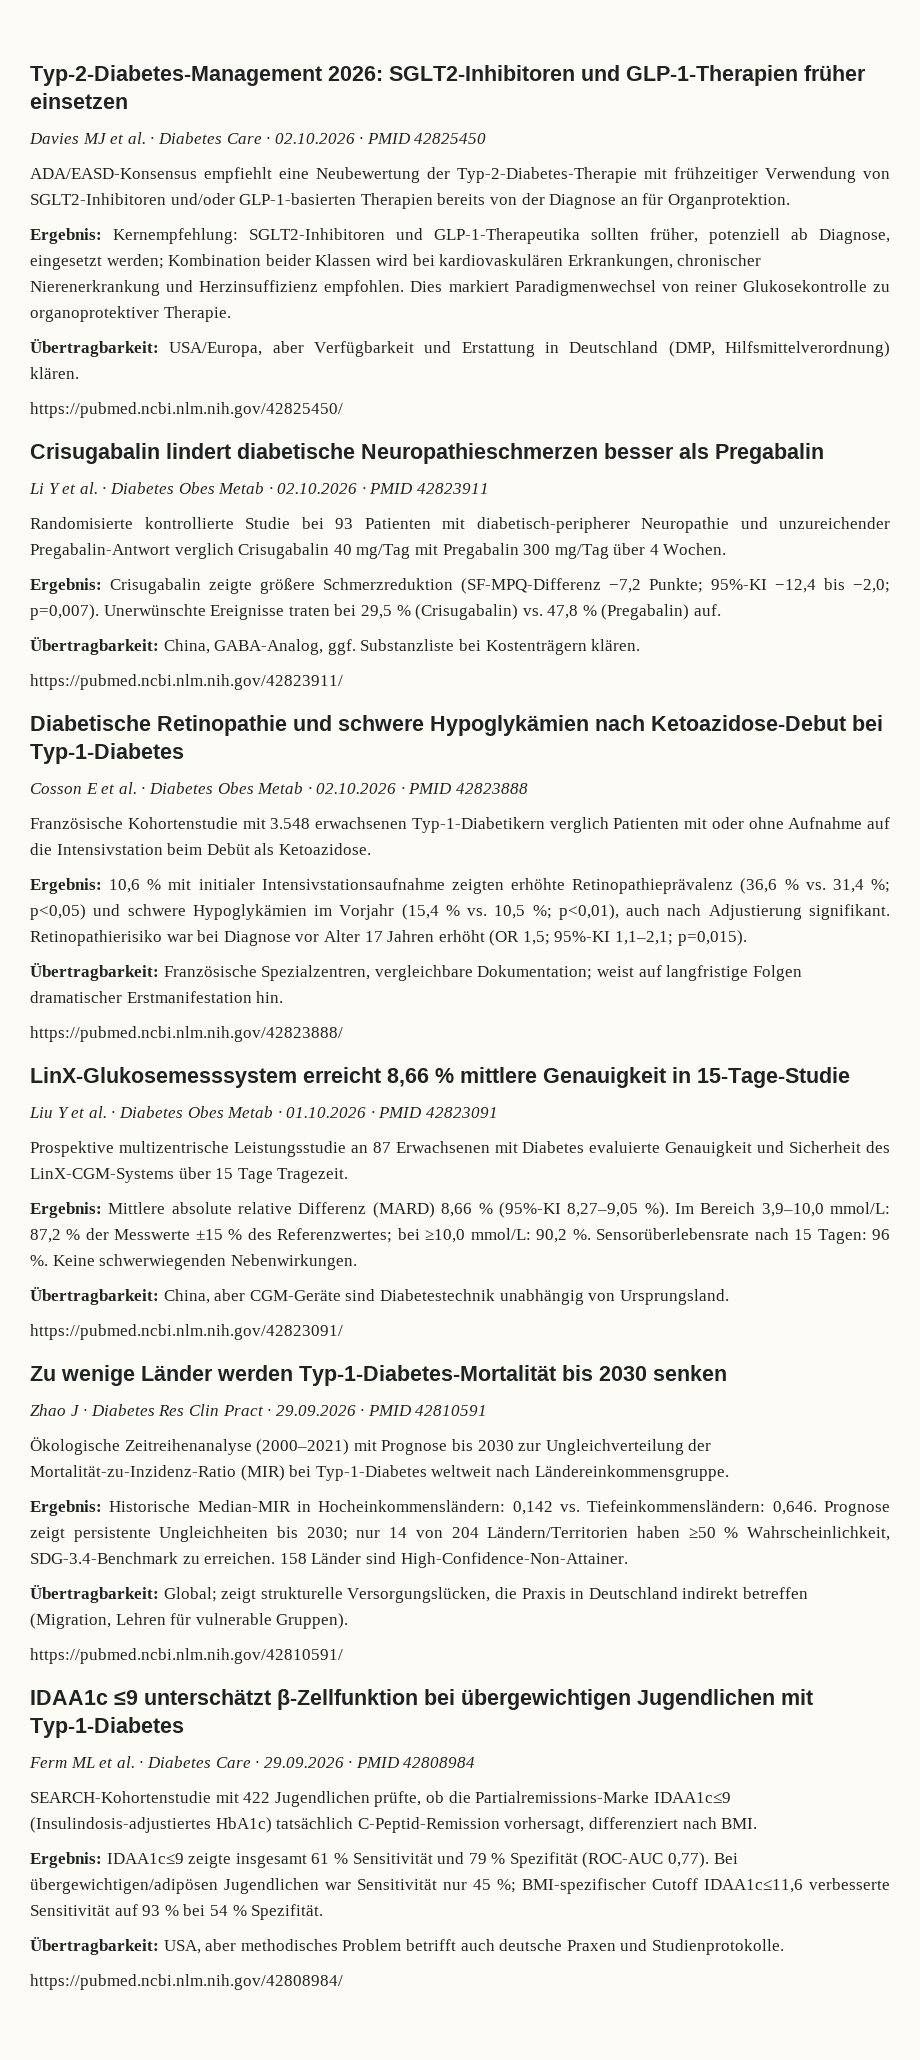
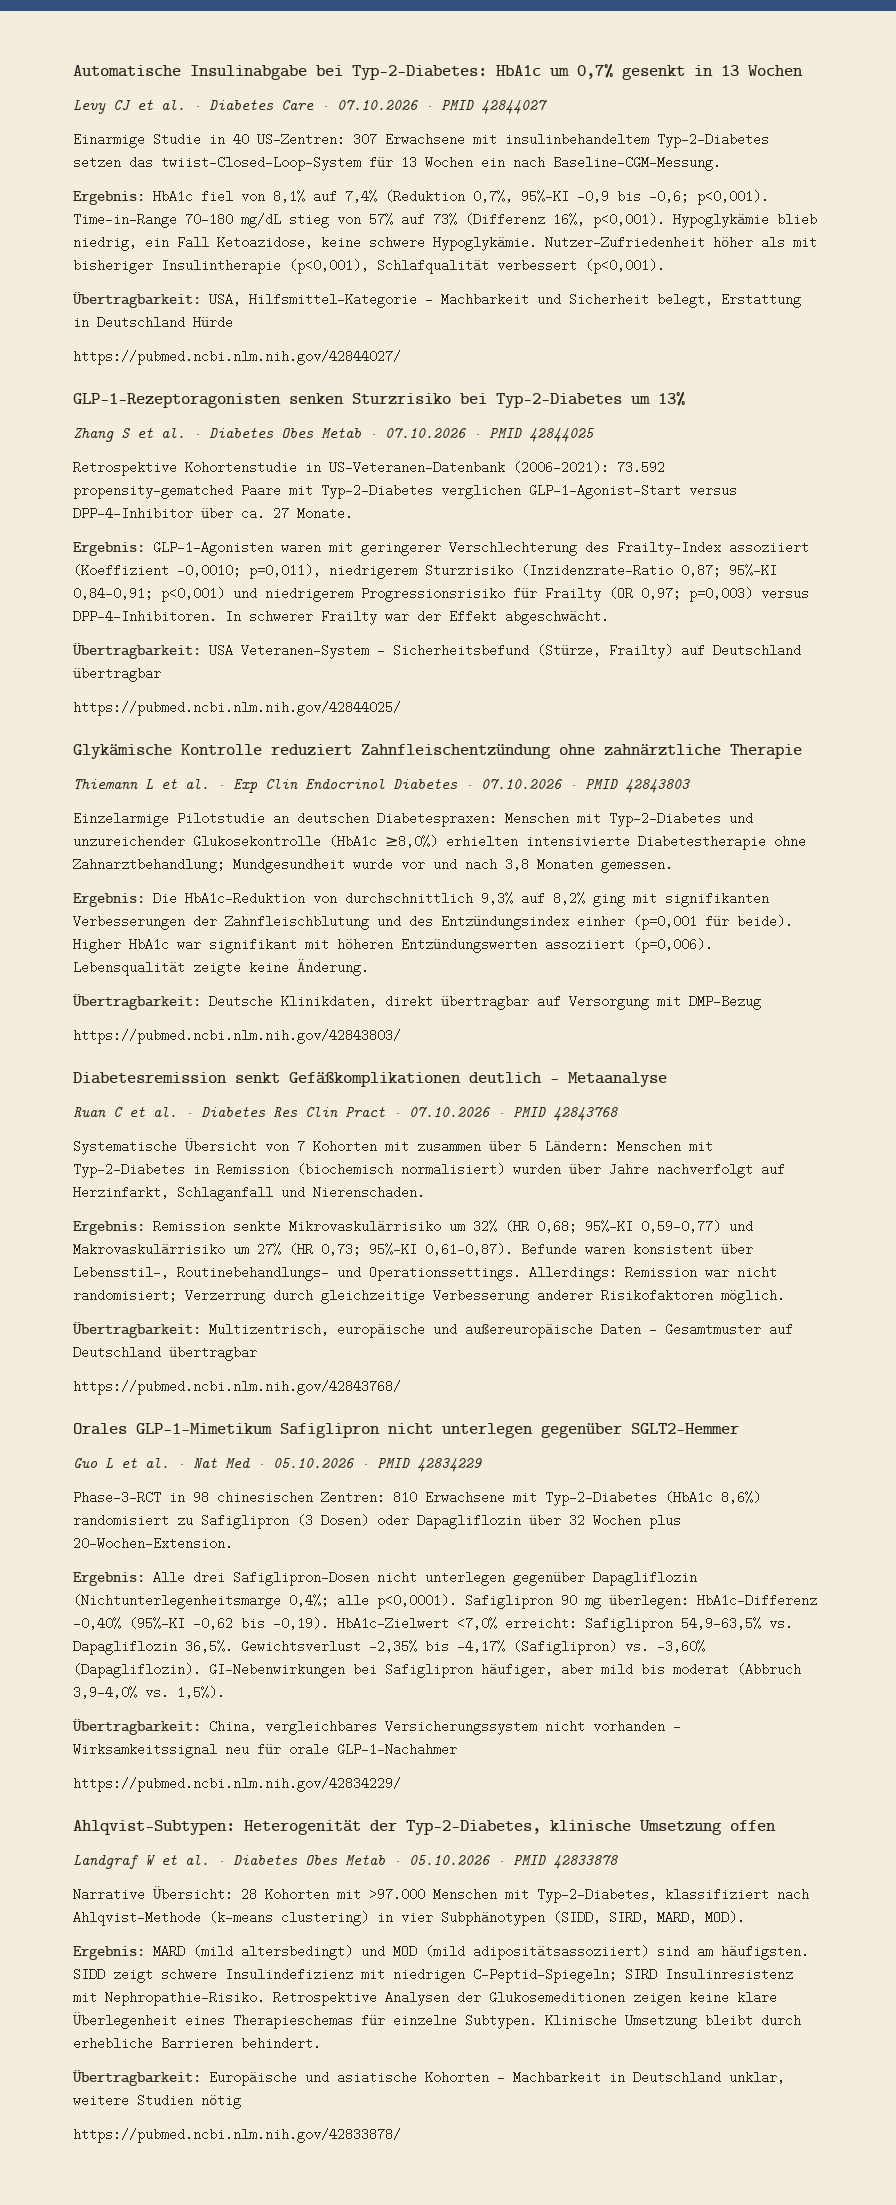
- Typ-2-Diabetes-Management 2026: SGLT2-Inhibitoren und GLP-1-Therapien früher einsetzen
- Davies MJ et al. · Diabetes Care · 02.10.2026 · PMID 42825450
- ADA/EASD-Konsensus empfiehlt eine Neubewertung der Typ-2-Diabetes-Therapie mit frühzeitiger Verwendung von SGLT2-Inhibitoren und/oder GLP-1-basierten Therapien bereits von der Diagnose an für Organprotektion.
- Ergebnis: Kernempfehlung: SGLT2-Inhibitoren und GLP-1-Therapeutika sollten früher, potenziell ab Diagnose, eingesetzt werden; Kombination beider Klassen wird bei kardiovaskulären Erkrankungen, chronischer Nierenerkrankung und Herzinsuffizienz empfohlen. Dies markiert Paradigmenwechsel von reiner Glukosekontrolle zu organoprotektiver Therapie.
- Übertragbarkeit: USA/Europa, aber Verfügbarkeit und Erstattung in Deutschland (DMP, Hilfsmittelverordnung) klären.
- https://pubmed.ncbi.nlm.nih.gov/42825450/
- Crisugabalin lindert diabetische Neuropathieschmerzen besser als Pregabalin
- Li Y et al. · Diabetes Obes Metab · 02.10.2026 · PMID 42823911
- Randomisierte kontrollierte Studie bei 93 Patienten mit diabetisch-peripherer Neuropathie und unzureichender Pregabalin-Antwort verglich Crisugabalin 40 mg/Tag mit Pregabalin 300 mg/Tag über 4 Wochen.
- Ergebnis: Crisugabalin zeigte größere Schmerzreduktion (SF-MPQ-Differenz −7,2 Punkte; 95%-KI −12,4 bis −2,0; p=0,007). Unerwünschte Ereignisse traten bei 29,5 % (Crisugabalin) vs. 47,8 % (Pregabalin) auf.
- Übertragbarkeit: China, GABA-Analog, ggf. Substanzliste bei Kostenträgern klären.
- https://pubmed.ncbi.nlm.nih.gov/42823911/
- Diabetische Retinopathie und schwere Hypoglykämien nach Ketoazidose-Debut bei Typ-1-Diabetes
- Cosson E et al. · Diabetes Obes Metab · 02.10.2026 · PMID 42823888
- Französische Kohortenstudie mit 3.548 erwachsenen Typ-1-Diabetikern verglich Patienten mit oder ohne Aufnahme auf die Intensivstation beim Debüt als Ketoazidose.
- Ergebnis: 10,6 % mit initialer Intensivstationsaufnahme zeigten erhöhte Retinopathieprävalenz (36,6 % vs. 31,4 %; p<0,05) und schwere Hypoglykämien im Vorjahr (15,4 % vs. 10,5 %; p<0,01), auch nach Adjustierung signifikant. Retinopathierisiko war bei Diagnose vor Alter 17 Jahren erhöht (OR 1,5; 95%-KI 1,1–2,1; p=0,015).
- Übertragbarkeit: Französische Spezialzentren, vergleichbare Dokumentation; weist auf langfristige Folgen dramatischer Erstmanifestation hin.
- https://pubmed.ncbi.nlm.nih.gov/42823888/
- LinX-Glukosemesssystem erreicht 8,66 % mittlere Genauigkeit in 15-Tage-Studie
- Liu Y et al. · Diabetes Obes Metab · 01.10.2026 · PMID 42823091
- Prospektive multizentrische Leistungsstudie an 87 Erwachsenen mit Diabetes evaluierte Genauigkeit und Sicherheit des LinX-CGM-Systems über 15 Tage Tragezeit.
- Ergebnis: Mittlere absolute relative Differenz (MARD) 8,66 % (95%-KI 8,27–9,05 %). Im Bereich 3,9–10,0 mmol/L: 87,2 % der Messwerte ±15 % des Referenzwertes; bei ≥10,0 mmol/L: 90,2 %. Sensorüberlebensrate nach 15 Tagen: 96 %. Keine schwerwiegenden Nebenwirkungen.
- Übertragbarkeit: China, aber CGM-Geräte sind Diabetestechnik unabhängig von Ursprungsland.
- https://pubmed.ncbi.nlm.nih.gov/42823091/
- Zu wenige Länder werden Typ-1-Diabetes-Mortalität bis 2030 senken
- Zhao J · Diabetes Res Clin Pract · 29.09.2026 · PMID 42810591
- Ökologische Zeitreihenanalyse (2000–2021) mit Prognose bis 2030 zur Ungleichverteilung der Mortalität-zu-Inzidenz-Ratio (MIR) bei Typ-1-Diabetes weltweit nach Ländereinkommensgruppe.
- Ergebnis: Historische Median-MIR in Hocheinkommensländern: 0,142 vs. Tiefeinkommensländern: 0,646. Prognose zeigt persistente Ungleichheiten bis 2030; nur 14 von 204 Ländern/Territorien haben ≥50 % Wahrscheinlichkeit, SDG-3.4-Benchmark zu erreichen. 158 Länder sind High-Confidence-Non-Attainer.
- Übertragbarkeit: Global; zeigt strukturelle Versorgungslücken, die Praxis in Deutschland indirekt betreffen (Migration, Lehren für vulnerable Gruppen).
- https://pubmed.ncbi.nlm.nih.gov/42810591/
- IDAA1c ≤9 unterschätzt β-Zellfunktion bei übergewichtigen Jugendlichen mit Typ-1-Diabetes
- Ferm ML et al. · Diabetes Care · 29.09.2026 · PMID 42808984
- SEARCH-Kohortenstudie mit 422 Jugendlichen prüfte, ob die Partialremissions-Marke IDAA1c≤9 (Insulindosis-adjustiertes HbA1c) tatsächlich C-Peptid-Remission vorhersagt, differenziert nach BMI.
- Ergebnis: IDAA1c≤9 zeigte insgesamt 61 % Sensitivität und 79 % Spezifität (ROC-AUC 0,77). Bei übergewichtigen/adipösen Jugendlichen war Sensitivität nur 45 %; BMI-spezifischer Cutoff IDAA1c≤11,6 verbesserte Sensitivität auf 93 % bei 54 % Spezifität.
- Übertragbarkeit: USA, aber methodisches Problem betrifft auch deutsche Praxen und Studienprotokolle.
- https://pubmed.ncbi.nlm.nih.gov/42808984/
+ Automatische Insulinabgabe bei Typ-2-Diabetes: HbA1c um 0,7% gesenkt in 13 Wochen
+ Levy CJ et al. · Diabetes Care · 07.10.2026 · PMID 42844027
+ Einarmige Studie in 40 US-Zentren: 307 Erwachsene mit insulinbehandeltem Typ-2-Diabetes setzen das twiist-Closed-Loop-System für 13 Wochen ein nach Baseline-CGM-Messung.
+ Ergebnis: HbA1c fiel von 8,1% auf 7,4% (Reduktion 0,7%, 95%-KI –0,9 bis –0,6; p<0,001). Time-in-Range 70–180 mg/dL stieg von 57% auf 73% (Differenz 16%, p<0,001). Hypoglykämie blieb niedrig, ein Fall Ketoazidose, keine schwere Hypoglykämie. Nutzer-Zufriedenheit höher als mit bisheriger Insulintherapie (p<0,001), Schlafqualität verbessert (p<0,001).
+ Übertragbarkeit: USA, Hilfsmittel-Kategorie – Machbarkeit und Sicherheit belegt, Erstattung in Deutschland Hürde
+ https://pubmed.ncbi.nlm.nih.gov/42844027/
+ GLP-1-Rezeptoragonisten senken Sturzrisiko bei Typ-2-Diabetes um 13%
+ Zhang S et al. · Diabetes Obes Metab · 07.10.2026 · PMID 42844025
+ Retrospektive Kohortenstudie in US-Veteranen-Datenbank (2006–2021): 73.592 propensity-gematched Paare mit Typ-2-Diabetes verglichen GLP-1-Agonist-Start versus DPP-4-Inhibitor über ca. 27 Monate.
+ Ergebnis: GLP-1-Agonisten waren mit geringerer Verschlechterung des Frailty-Index assoziiert (Koeffizient –0,0010; p=0,011), niedrigerem Sturzrisiko (Inzidenzrate-Ratio 0,87; 95%-KI 0,84–0,91; p<0,001) und niedrigerem Progressionsrisiko für Frailty (OR 0,97; p=0,003) versus DPP-4-Inhibitoren. In schwerer Frailty war der Effekt abgeschwächt.
+ Übertragbarkeit: USA Veteranen-System – Sicherheitsbefund (Stürze, Frailty) auf Deutschland übertragbar
+ https://pubmed.ncbi.nlm.nih.gov/42844025/
+ Glykämische Kontrolle reduziert Zahnfleischentzündung ohne zahnärztliche Therapie
+ Thiemann L et al. · Exp Clin Endocrinol Diabetes · 07.10.2026 · PMID 42843803
+ Einzelarmige Pilotstudie an deutschen Diabetespraxen: Menschen mit Typ-2-Diabetes und unzureichender Glukosekontrolle (HbA1c ≥8,0%) erhielten intensivierte Diabetestherapie ohne Zahnarztbehandlung; Mundgesundheit wurde vor und nach 3,8 Monaten gemessen.
+ Ergebnis: Die HbA1c-Reduktion von durchschnittlich 9,3% auf 8,2% ging mit signifikanten Verbesserungen der Zahnfleischblutung und des Entzündungsindex einher (p=0,001 für beide). Higher HbA1c war signifikant mit höheren Entzündungswerten assoziiert (p=0,006). Lebensqualität zeigte keine Änderung.
+ Übertragbarkeit: Deutsche Klinikdaten, direkt übertragbar auf Versorgung mit DMP-Bezug
+ https://pubmed.ncbi.nlm.nih.gov/42843803/
+ Diabetesremission senkt Gefäßkomplikationen deutlich – Metaanalyse
+ Ruan C et al. · Diabetes Res Clin Pract · 07.10.2026 · PMID 42843768
+ Systematische Übersicht von 7 Kohorten mit zusammen über 5 Ländern: Menschen mit Typ-2-Diabetes in Remission (biochemisch normalisiert) wurden über Jahre nachverfolgt auf Herzinfarkt, Schlaganfall und Nierenschaden.
+ Ergebnis: Remission senkte Mikrovaskulärrisiko um 32% (HR 0,68; 95%-KI 0,59–0,77) und Makrovaskulärrisiko um 27% (HR 0,73; 95%-KI 0,61–0,87). Befunde waren konsistent über Lebensstil-, Routinebehandlungs- und Operationssettings. Allerdings: Remission war nicht randomisiert; Verzerrung durch gleichzeitige Verbesserung anderer Risikofaktoren möglich.
+ Übertragbarkeit: Multizentrisch, europäische und außereuropäische Daten – Gesamtmuster auf Deutschland übertragbar
+ https://pubmed.ncbi.nlm.nih.gov/42843768/
+ Orales GLP-1-Mimetikum Safiglipron nicht unterlegen gegenüber SGLT2-Hemmer
+ Guo L et al. · Nat Med · 05.10.2026 · PMID 42834229
+ Phase-3-RCT in 98 chinesischen Zentren: 810 Erwachsene mit Typ-2-Diabetes (HbA1c 8,6%) randomisiert zu Safiglipron (3 Dosen) oder Dapagliflozin über 32 Wochen plus 20-Wochen-Extension.
+ Ergebnis: Alle drei Safiglipron-Dosen nicht unterlegen gegenüber Dapagliflozin (Nichtunterlegenheitsmarge 0,4%; alle p<0,0001). Safiglipron 90 mg überlegen: HbA1c-Differenz –0,40% (95%-KI –0,62 bis –0,19). HbA1c-Zielwert <7,0% erreicht: Safiglipron 54,9–63,5% vs. Dapagliflozin 36,5%. Gewichtsverlust –2,35% bis –4,17% (Safiglipron) vs. –3,60% (Dapagliflozin). GI-Nebenwirkungen bei Safiglipron häufiger, aber mild bis moderat (Abbruch 3,9–4,0% vs. 1,5%).
+ Übertragbarkeit: China, vergleichbares Versicherungssystem nicht vorhanden – Wirksamkeitssignal neu für orale GLP-1-Nachahmer
+ https://pubmed.ncbi.nlm.nih.gov/42834229/
+ Ahlqvist-Subtypen: Heterogenität der Typ-2-Diabetes, klinische Umsetzung offen
+ Landgraf W et al. · Diabetes Obes Metab · 05.10.2026 · PMID 42833878
+ Narrative Übersicht: 28 Kohorten mit >97.000 Menschen mit Typ-2-Diabetes, klassifiziert nach Ahlqvist-Methode (k-means clustering) in vier Subphänotypen (SIDD, SIRD, MARD, MOD).
+ Ergebnis: MARD (mild altersbedingt) und MOD (mild adipositätsassoziiert) sind am häufigsten. SIDD zeigt schwere Insulindefizienz mit niedrigen C-Peptid-Spiegeln; SIRD Insulinresistenz mit Nephropathie-Risiko. Retrospektive Analysen der Glukosemeditionen zeigen keine klare Überlegenheit eines Therapieschemas für einzelne Subtypen. Klinische Umsetzung bleibt durch erhebliche Barrieren behindert.
+ Übertragbarkeit: Europäische und asiatische Kohorten – Machbarkeit in Deutschland unklar, weitere Studien nötig
+ https://pubmed.ncbi.nlm.nih.gov/42833878/

